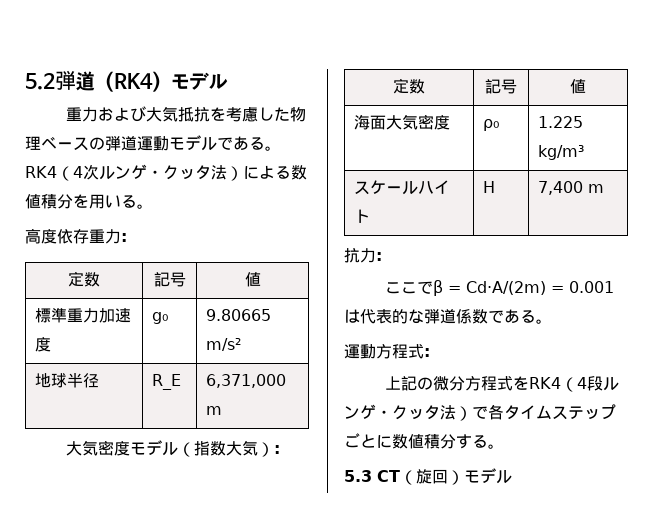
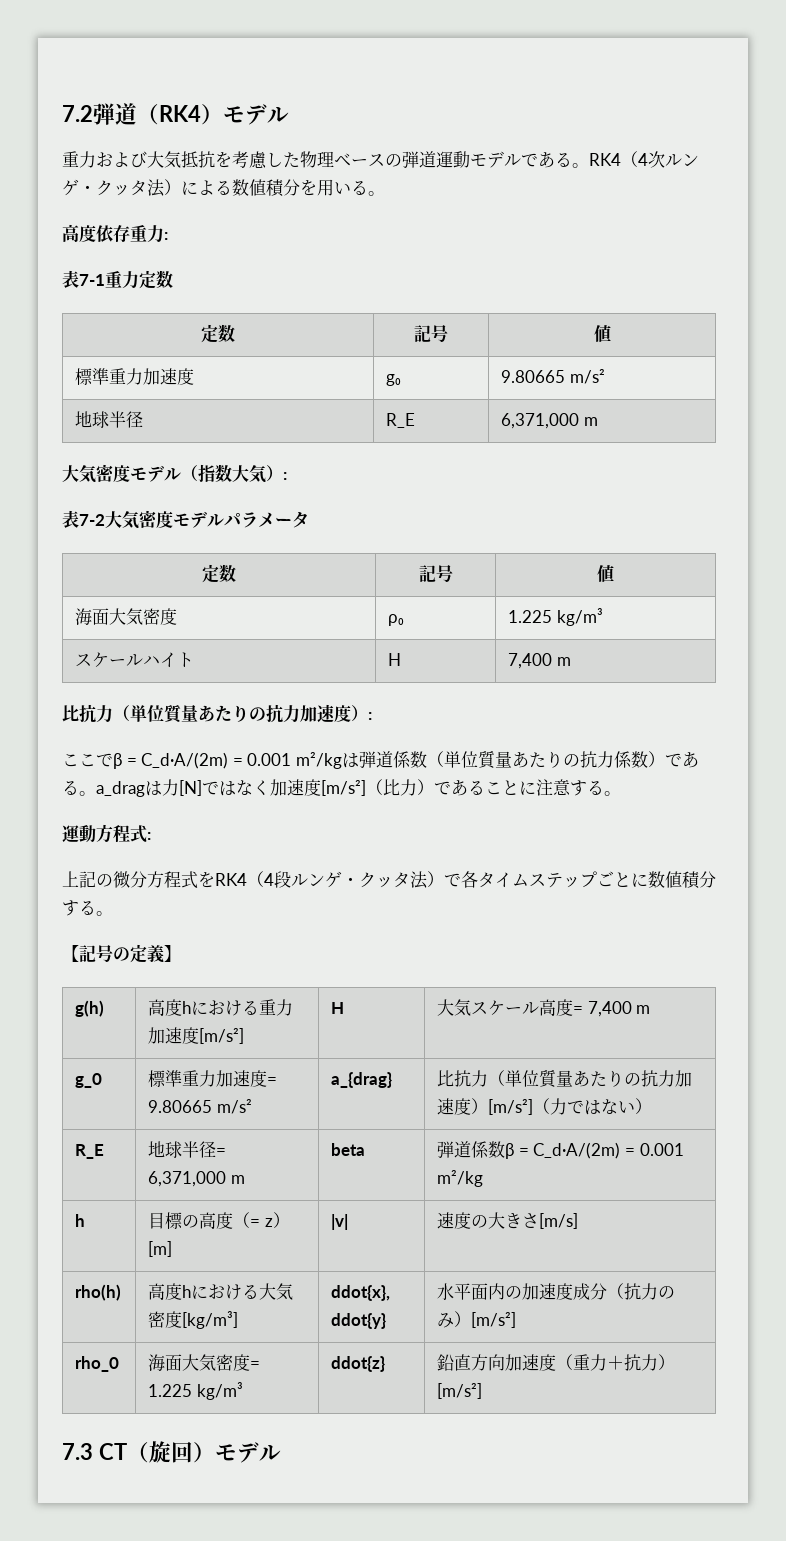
- 5.2弾道（RK4）モデル
+ 7.2弾道（RK4）モデル
+ 表7-1重力定数
+ 表7-2大気密度モデルパラメータ
- 抗力:
+ 比抗力（単位質量あたりの抗力加速度）:
- ここでβ = Cd·A/(2m) = 0.001は代表的な弾道係数である。
+ ここでβ = C_d·A/(2m) = 0.001 m²/kgは弾道係数（単位質量あたりの抗力係数）である。a_dragは力[N]ではなく加速度[m/s²]（比力）であることに注意する。
- 5.3 CT（旋回）モデル
+ 【記号の定義】
+ g(h) | 高度hにおける重力加速度[m/s²] | H | 大気スケール高度= 7,400 m
+ g_0 | 標準重力加速度= 9.80665 m/s² | a_{drag} | 比抗力（単位質量あたりの抗力加速度）[m/s²]（力ではない）
+ R_E | 地球半径= 6,371,000 m | beta | 弾道係数β = C_d·A/(2m) = 0.001 m²/kg
+ h | 目標の高度（= z）[m] | |v| | 速度の大きさ[m/s]
+ rho(h) | 高度hにおける大気密度[kg/m³] | ddot{x}, ddot{y} | 水平面内の加速度成分（抗力のみ）[m/s²]
+ rho_0 | 海面大気密度= 1.225 kg/m³ | ddot{z} | 鉛直方向加速度（重力＋抗力）[m/s²]
+ 7.3 CT（旋回）モデル

